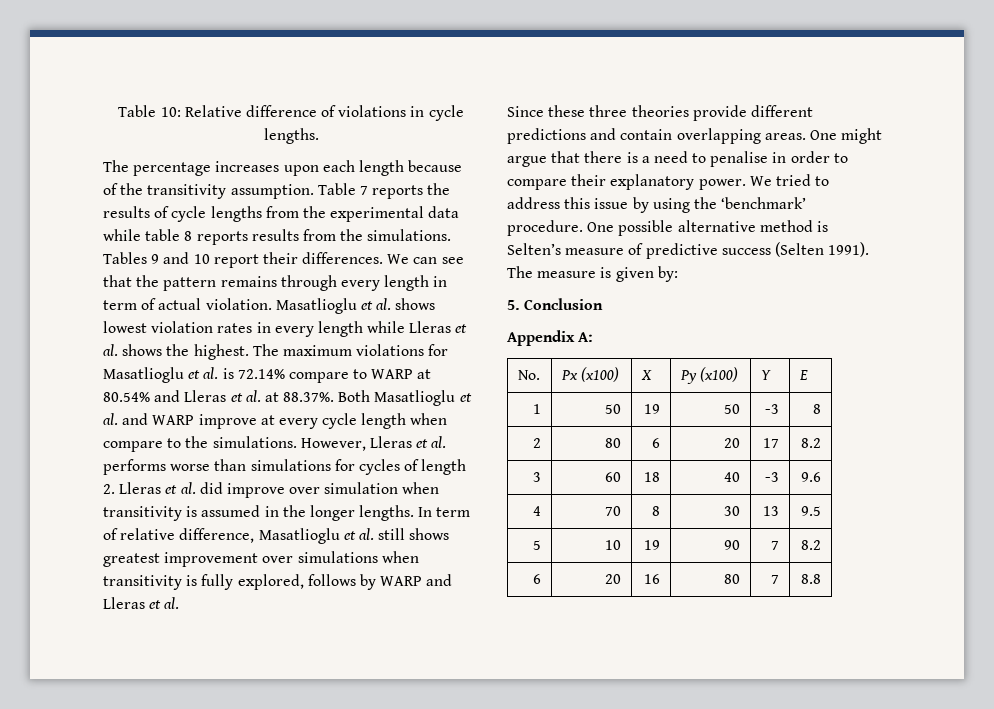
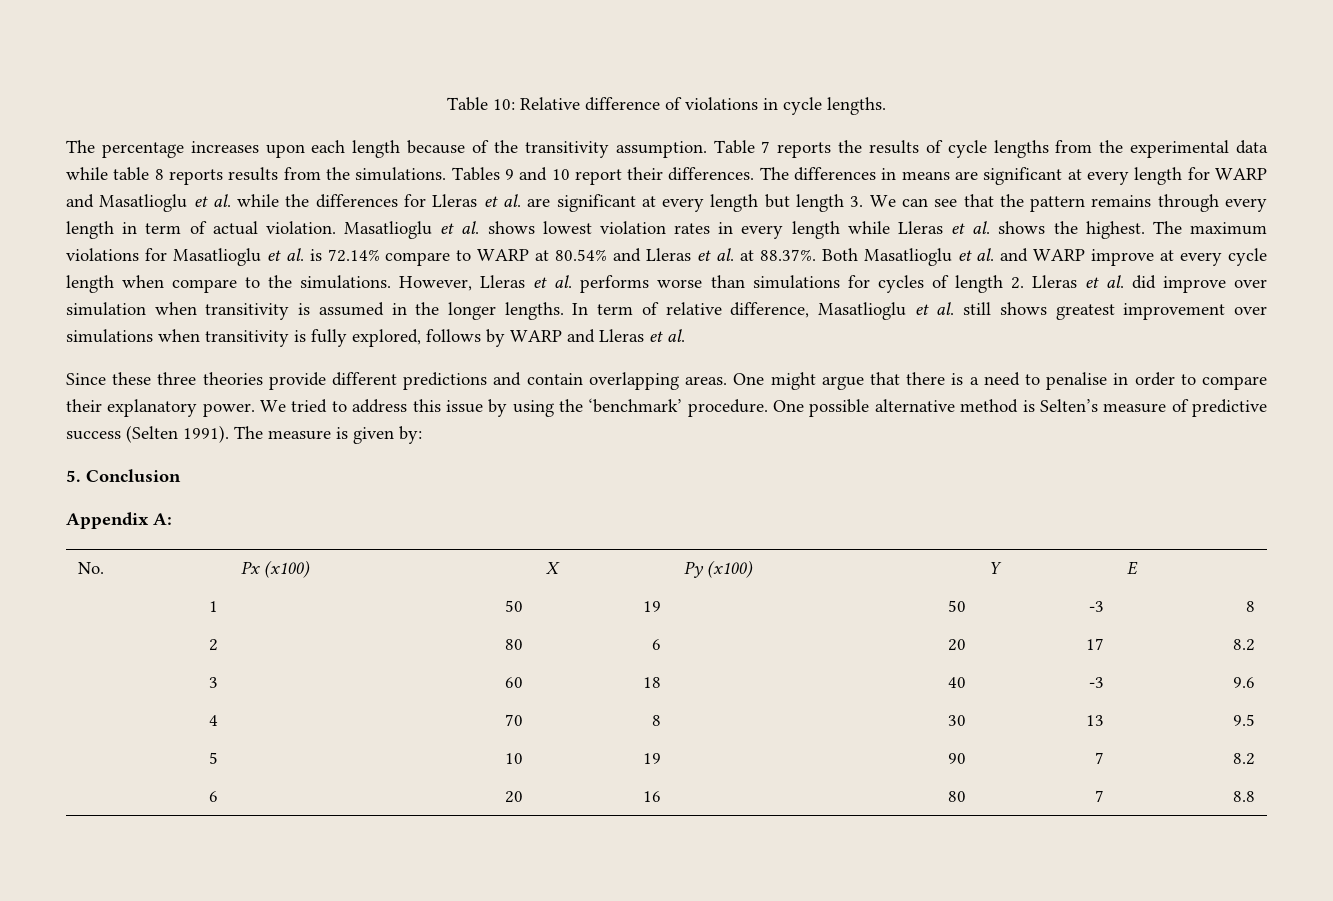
- We can see that the pattern remains through every length in term of actual violation.
+ The differences in means are significant at every length for WARP and Masatlioglu et al. while the differences for Lleras et al. are significant at every length but length 3. We can see that the pattern remains through every length in term of actual violation.

